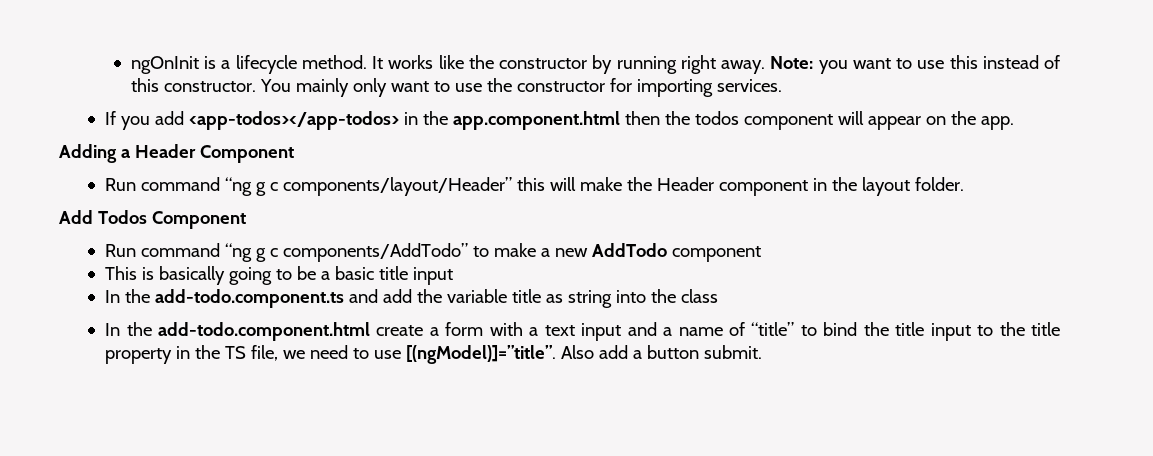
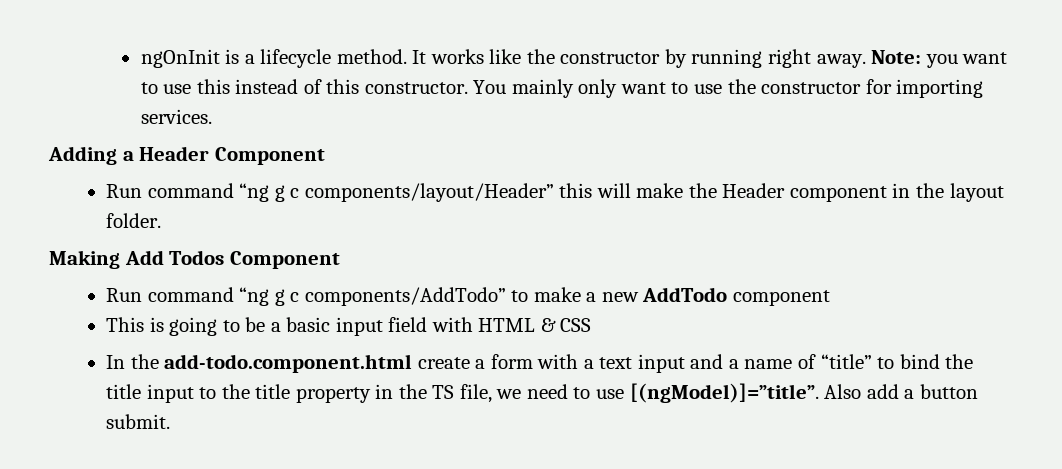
- If you add <app-todos></app-todos> in the app.component.html then the todos component will appear on the app.
- Add Todos Component
+ Making Add Todos Component
- This is basically going to be a basic title input
- In the add-todo.component.ts and add the variable title as string into the class
+ This is going to be a basic input field with HTML & CSS

